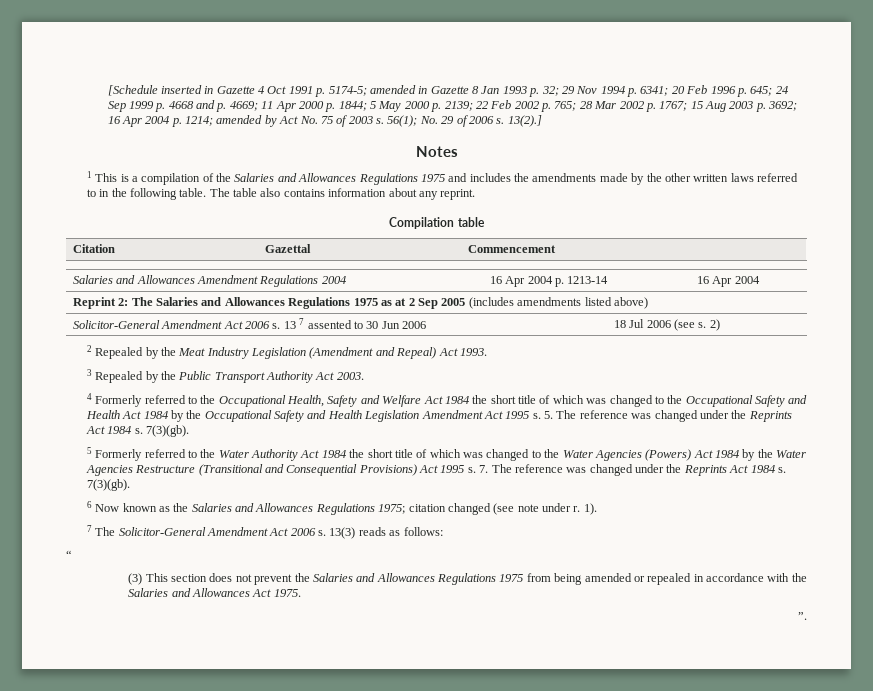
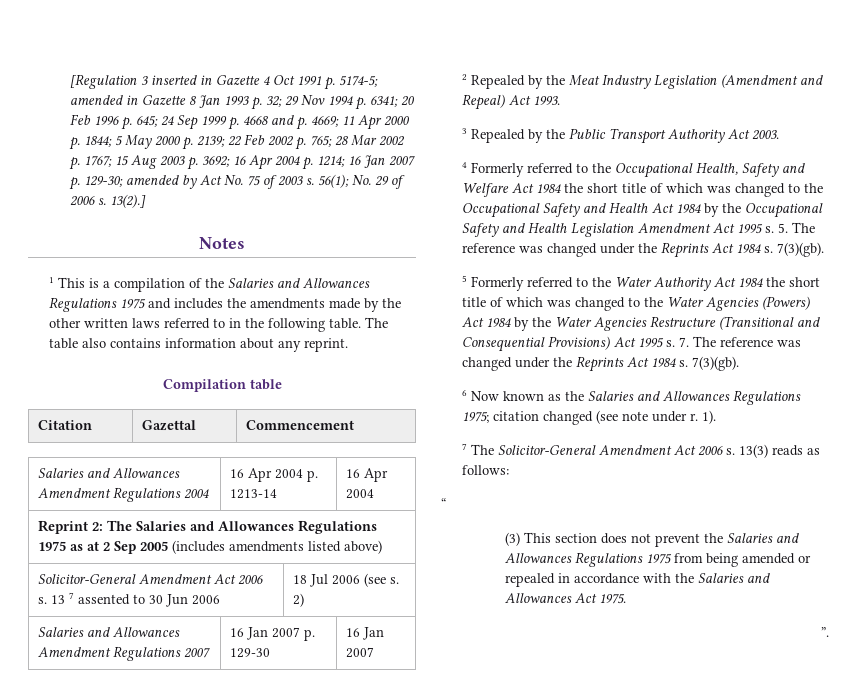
- [Schedule inserted in Gazette 4 Oct 1991 p. 5174-5;
+ [Regulation 3 inserted in Gazette 4 Oct 1991 p. 5174-5;
+ 16 Jan 2007 p. 129-30;
+ Salaries and Allowances Amendment Regulations 2007 | 16 Jan 2007 p. 129-30 | 16 Jan 2007

